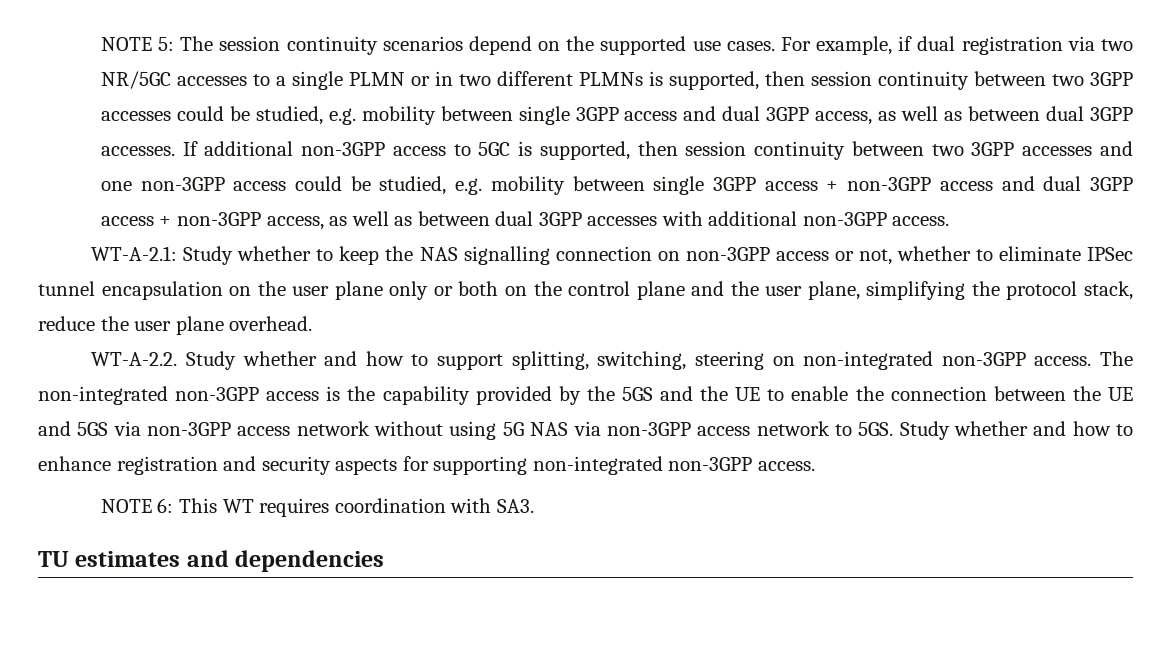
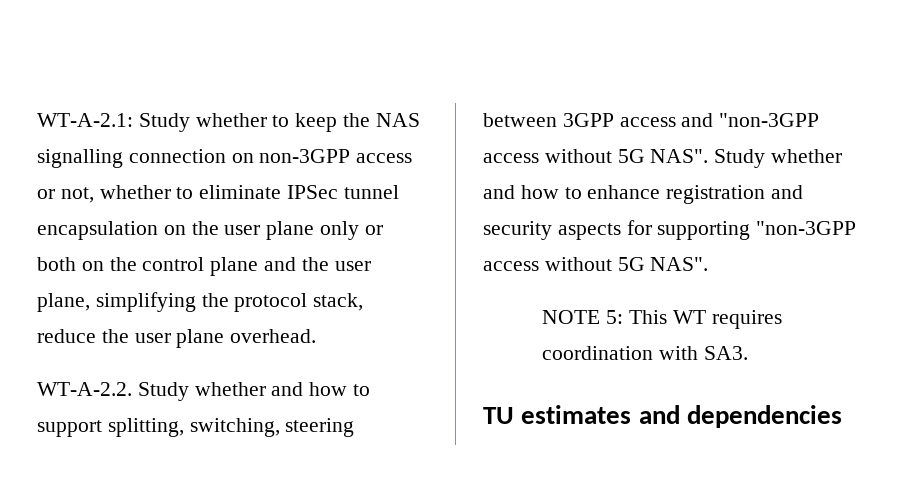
- NOTE 5: The session continuity scenarios depend on the supported use cases. For example, if dual registration via two NR/5GC accesses to a single PLMN or in two different PLMNs is supported, then session continuity between two 3GPP accesses could be studied, e.g. mobility between single 3GPP access and dual 3GPP access, as well as between dual 3GPP accesses. If additional non-3GPP access to 5GC is supported, then session continuity between two 3GPP accesses and one non-3GPP access could be studied, e.g. mobility between single 3GPP access + non-3GPP access and dual 3GPP access + non-3GPP access, as well as between dual 3GPP accesses with additional non-3GPP access.
- WT-A-2.2. Study whether and how to support splitting, switching, steering on non-integrated non-3GPP access. The non-integrated non-3GPP access is the capability provided by the 5GS and the UE to enable the connection between the UE and 5GS via non-3GPP access network without using 5G NAS via non-3GPP access network to 5GS.
+ WT-A-2.2. Study whether and how to support splitting, switching, steering between 3GPP access and "non-3GPP access without 5G NAS".
- Study whether and how to enhance registration and security aspects for supporting non-integrated non-3GPP access.
- NOTE 6: This WT requires coordination with SA3.
+ Study whether and how to enhance registration and security aspects for supporting "non-3GPP access without 5G NAS".
+ NOTE 5: This WT requires coordination with SA3.

